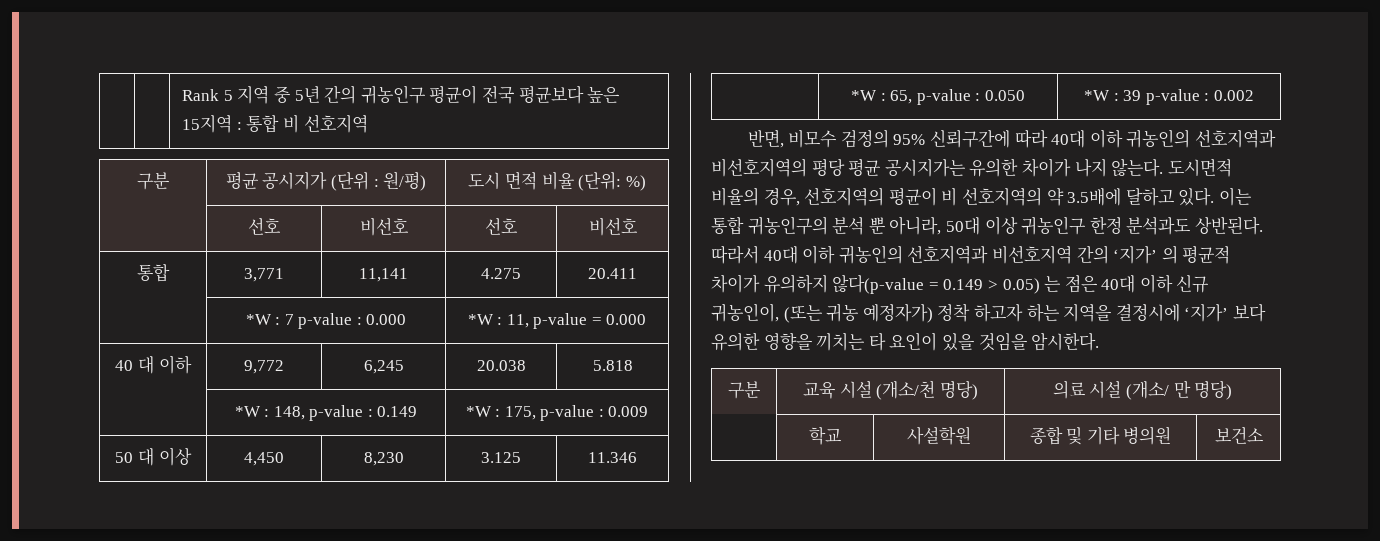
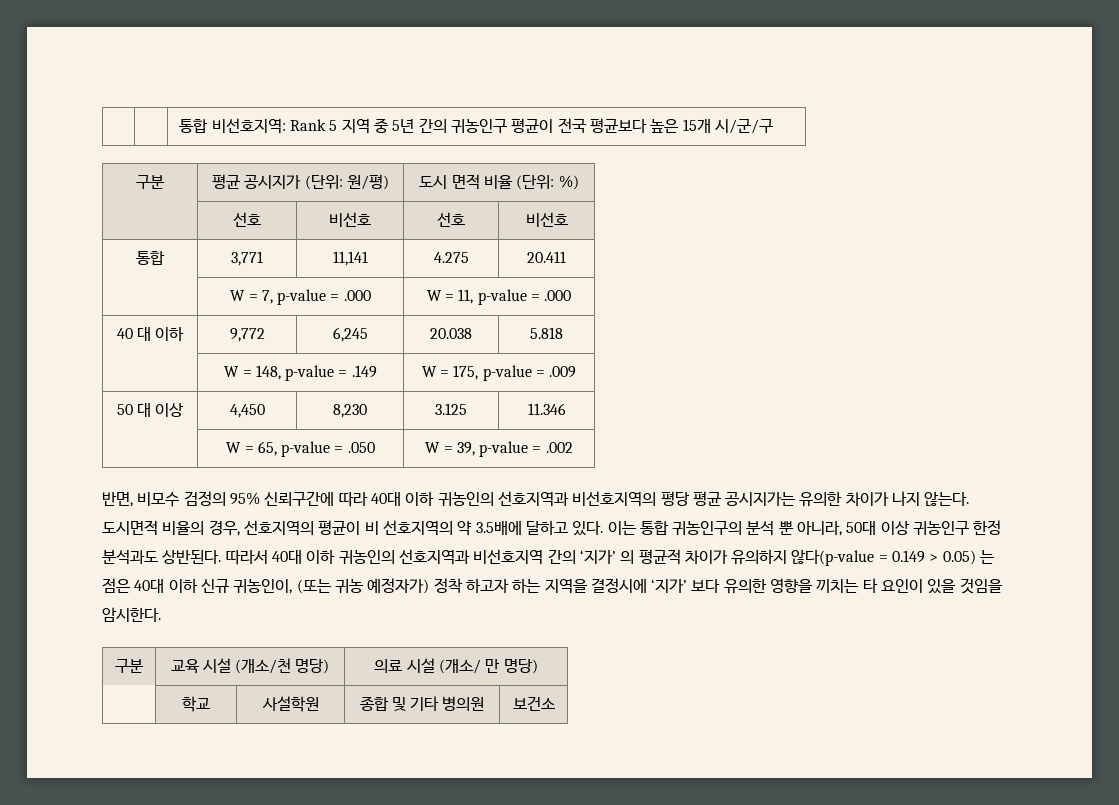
- | | Rank 5 지역 중 5년 간의 귀농인구 평균이 전국 평균보다 높은 15지역 : 통합 비 선호지역
+ | | 통합 비선호지역: Rank 5 지역 중 5년 간의 귀농인구 평균이 전국 평균보다 높은 15개 시/군/구
- 구분 | 평균 공시지가 (단위 : 원/평) | 도시 면적 비율 (단위: %)
+ 구분 | 평균 공시지가 (단위: 원/평) | 도시 면적 비율 (단위: %)
- | *W : 7 p-value : 0.000 | *W : 11, p-value = 0.000
+ | W = 7, p-value = .000 | W = 11, p-value = .000
- | *W : 148, p-value : 0.149 | *W : 175, p-value : 0.009
+ | W = 148, p-value = .149 | W = 175, p-value = .009
- | *W : 65, p-value : 0.050 | *W : 39 p-value : 0.002
+ | W = 65, p-value = .050 | W = 39, p-value = .002

